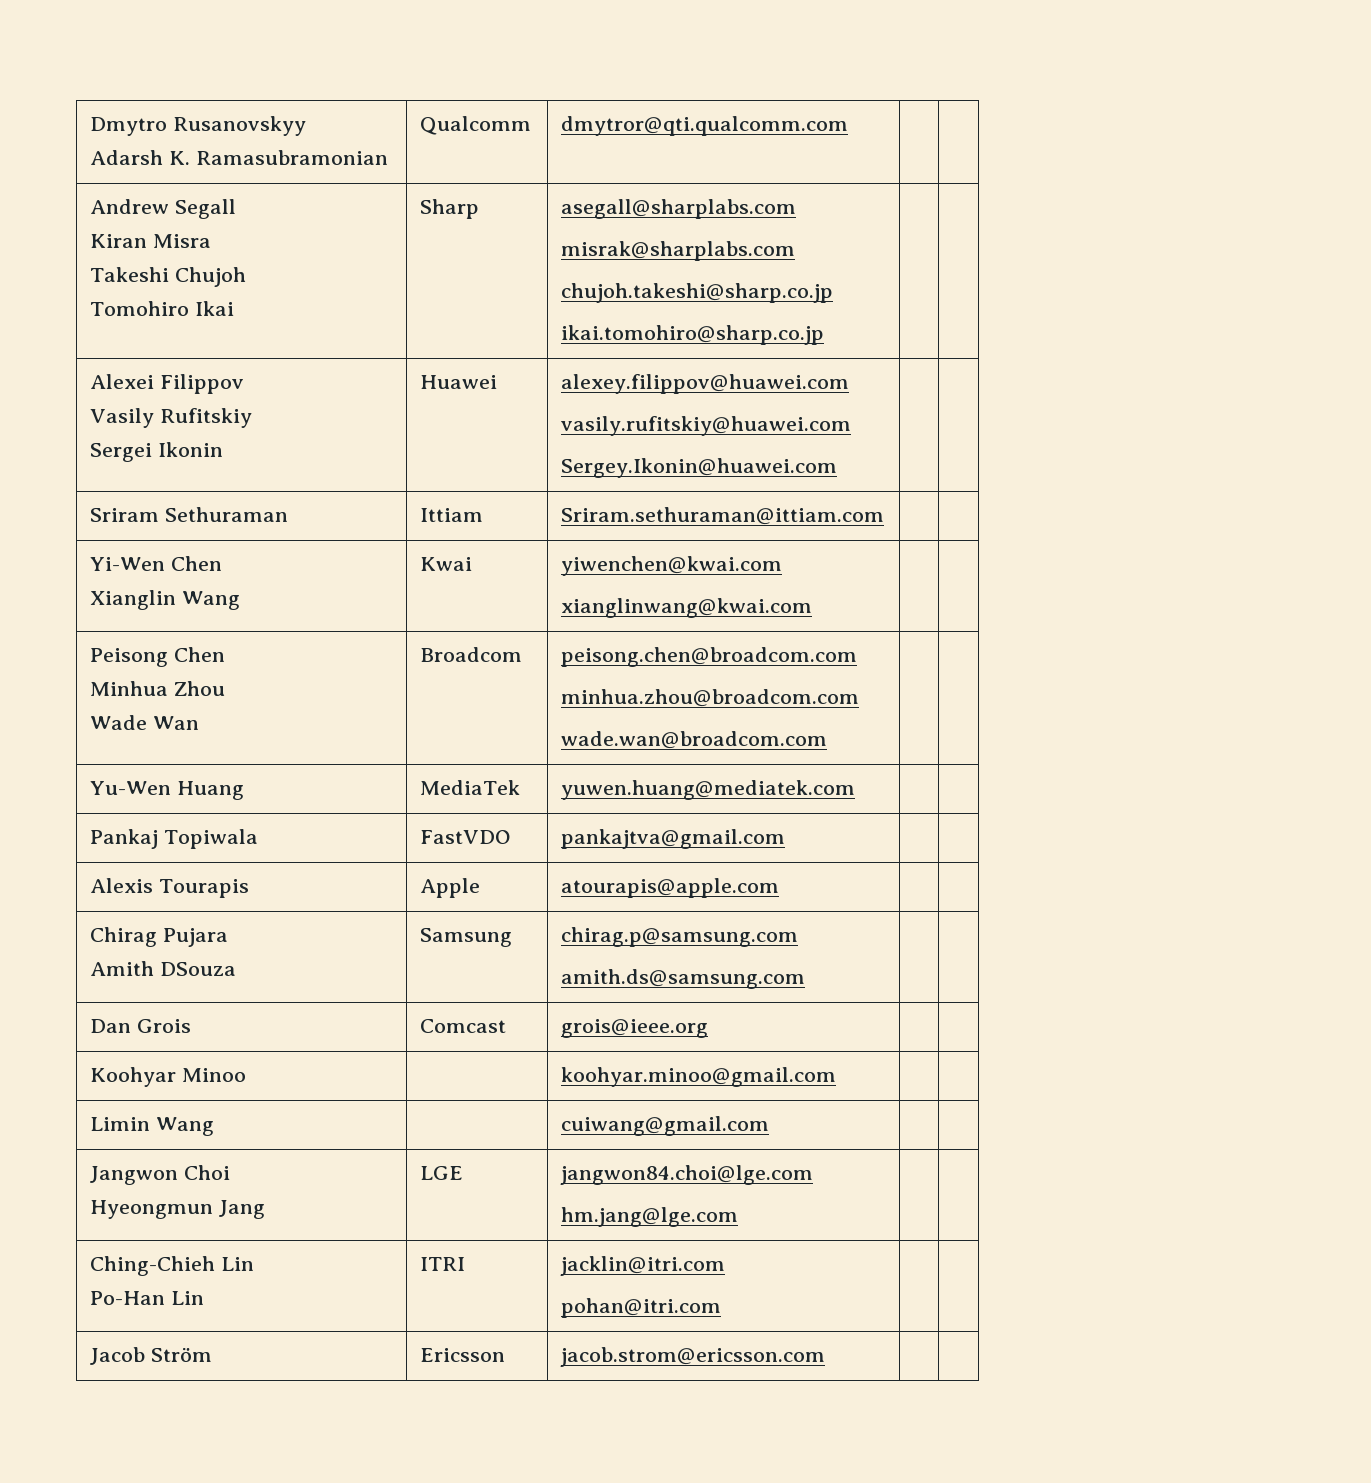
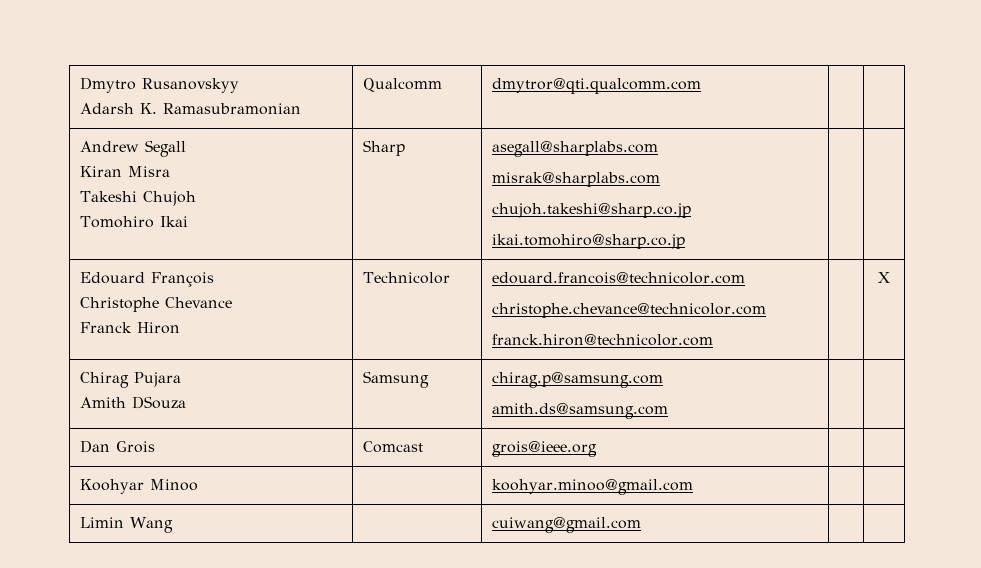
- Alexei Filippov
- Vasily Rufitskiy
- Sergei Ikonin | Huawei | alexey.filippov@huawei.com
- vasily.rufitskiy@huawei.com
- Sergey.Ikonin@huawei.com | |
- Sriram Sethuraman | Ittiam | Sriram.sethuraman@ittiam.com | |
- Yi-Wen Chen
- Xianglin Wang | Kwai | yiwenchen@kwai.com
- xianglinwang@kwai.com | |
- Peisong Chen
- Minhua Zhou
- Wade Wan | Broadcom | peisong.chen@broadcom.com
- minhua.zhou@broadcom.com
- wade.wan@broadcom.com | |
- Yu-Wen Huang | MediaTek | yuwen.huang@mediatek.com | |
- Pankaj Topiwala | FastVDO | pankajtva@gmail.com | |
- Alexis Tourapis | Apple | atourapis@apple.com | |
+ Edouard François
+ Christophe Chevance
+ Franck Hiron | Technicolor | edouard.francois@technicolor.com
+ christophe.chevance@technicolor.com
+ franck.hiron@technicolor.com | | X
- Jangwon Choi
- Hyeongmun Jang | LGE | jangwon84.choi@lge.com
- hm.jang@lge.com | |
- Ching-Chieh Lin
- Po-Han Lin | ITRI | jacklin@itri.com
- pohan@itri.com | |
- Jacob Ström | Ericsson | jacob.strom@ericsson.com | |

